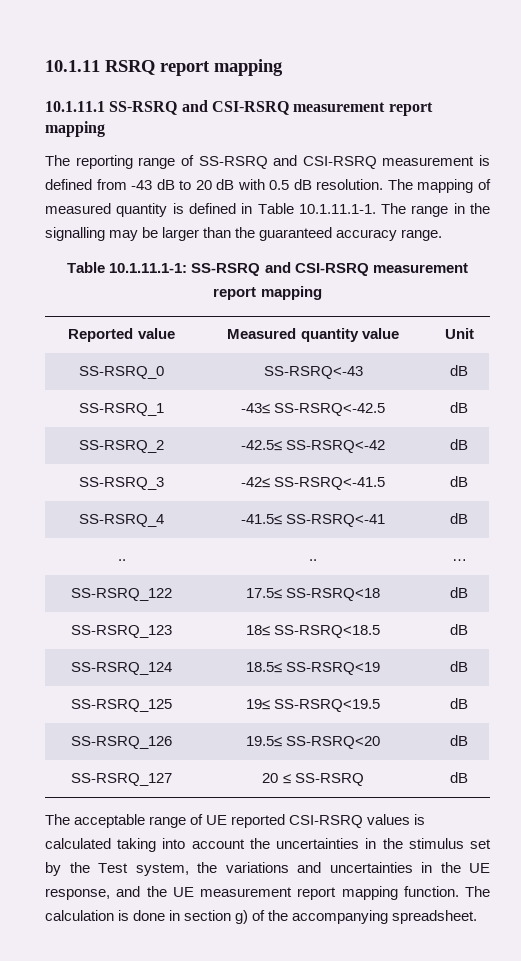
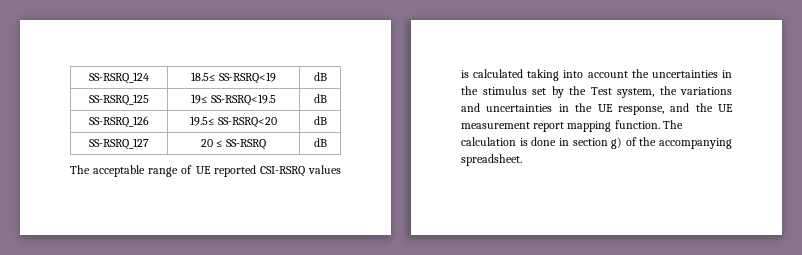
- 10.1.11 RSRQ report mapping
- 10.1.11.1 SS-RSRQ and CSI-RSRQ measurement report mapping
- The reporting range of SS-RSRQ and CSI-RSRQ measurement is defined from -43 dB to 20 dB with 0.5 dB resolution. The mapping of measured quantity is defined in Table 10.1.11.1-1. The range in the signalling may be larger than the guaranteed accuracy range.
- Table 10.1.11.1-1: SS-RSRQ and CSI-RSRQ measurement report mapping
- Reported value | Measured quantity value | Unit
- SS-RSRQ_0 | SS-RSRQ<-43 | dB
- SS-RSRQ_1 | -43≤ SS-RSRQ<-42.5 | dB
- SS-RSRQ_2 | -42.5≤ SS-RSRQ<-42 | dB
- SS-RSRQ_3 | -42≤ SS-RSRQ<-41.5 | dB
- SS-RSRQ_4 | -41.5≤ SS-RSRQ<-41 | dB
- .. | .. | …
- SS-RSRQ_122 | 17.5≤ SS-RSRQ<18 | dB
- SS-RSRQ_123 | 18≤ SS-RSRQ<18.5 | dB

